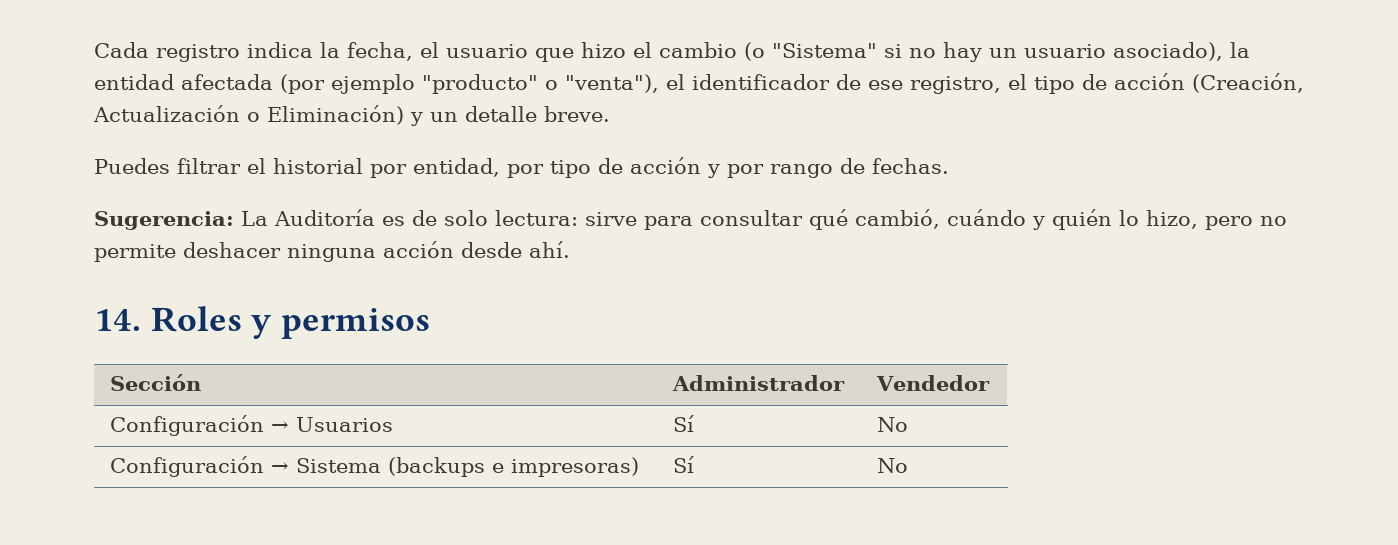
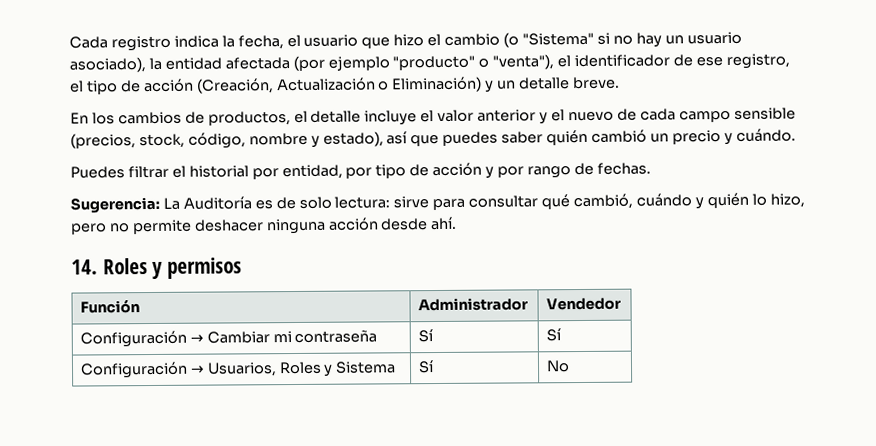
+ En los cambios de productos, el detalle incluye el valor anterior y el nuevo de cada campo sensible (precios, stock, código, nombre y estado), así que puedes saber quién cambió un precio y cuándo.
- Sección | Administrador | Vendedor
+ Función | Administrador | Vendedor
- Configuración → Usuarios | Sí | No
- Configuración → Sistema (backups e impresoras) | Sí | No
+ Configuración → Cambiar mi contraseña | Sí | Sí
+ Configuración → Usuarios, Roles y Sistema | Sí | No

